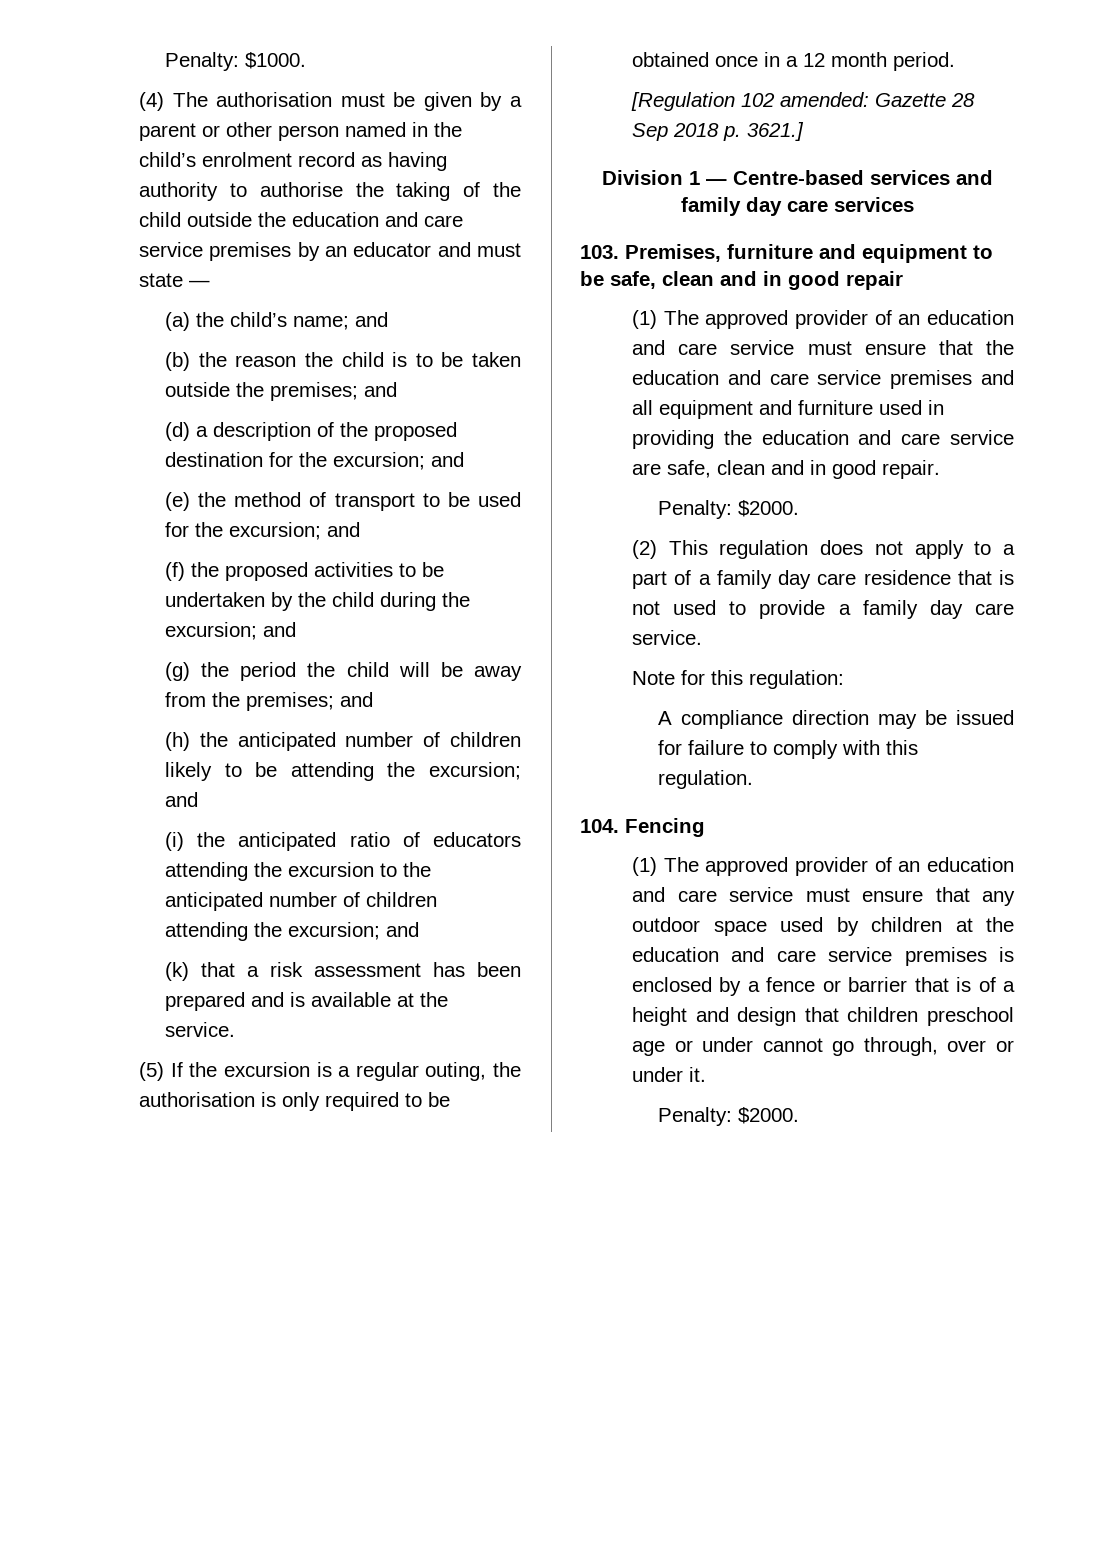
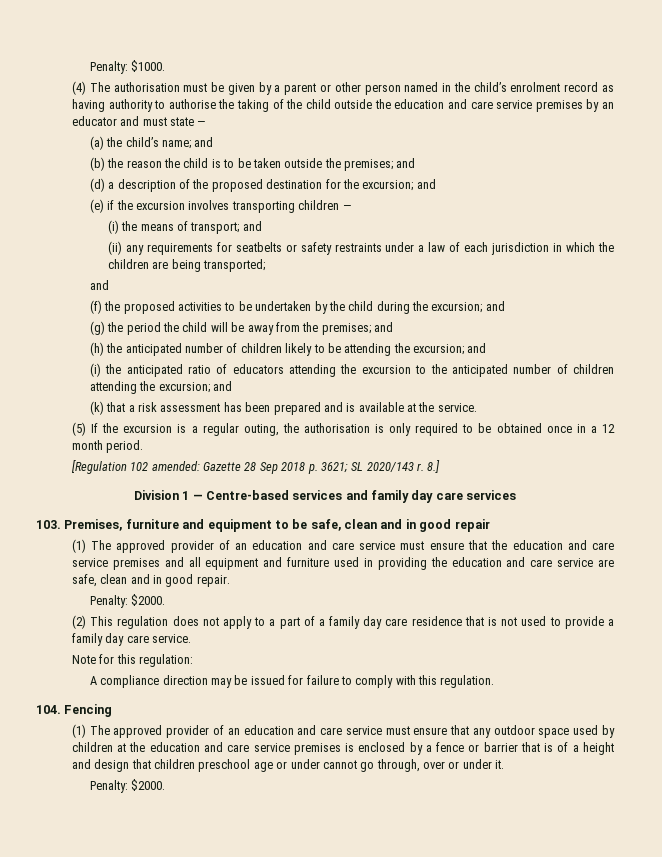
- (e) the method of transport to be used for the excursion; and
+ (e) if the excursion involves transporting children —
+ (i) the means of transport; and
+ (ii) any requirements for seatbelts or safety restraints under a law of each jurisdiction in which the children are being transported;
+ and
- [Regulation 102 amended: Gazette 28 Sep 2018 p. 3621.]
+ [Regulation 102 amended: Gazette 28 Sep 2018 p. 3621; SL 2020/143 r. 8.]

